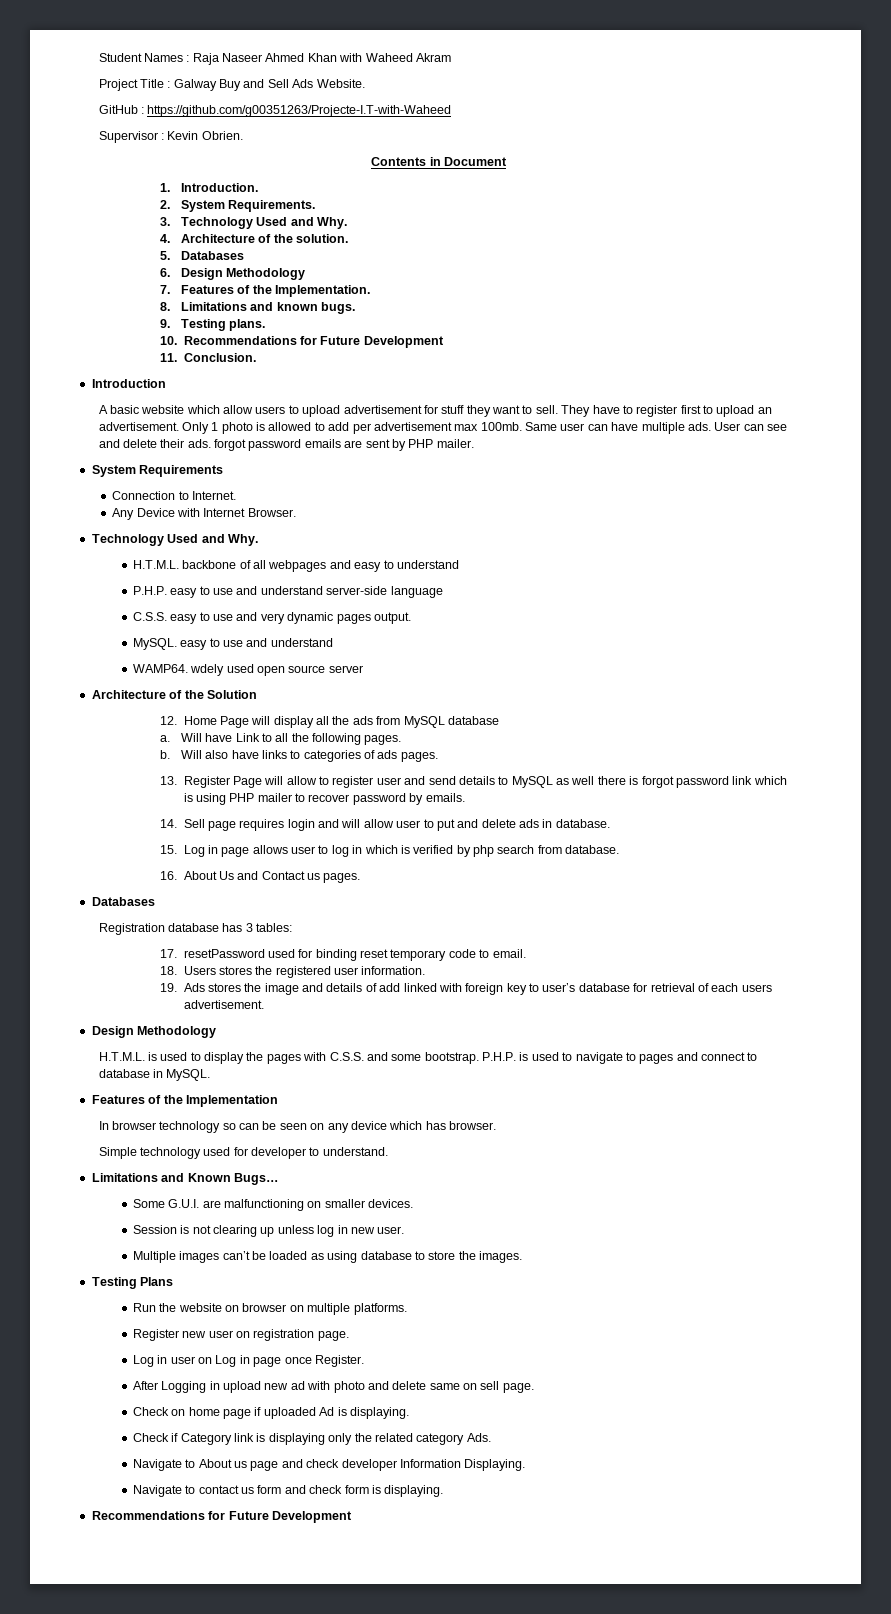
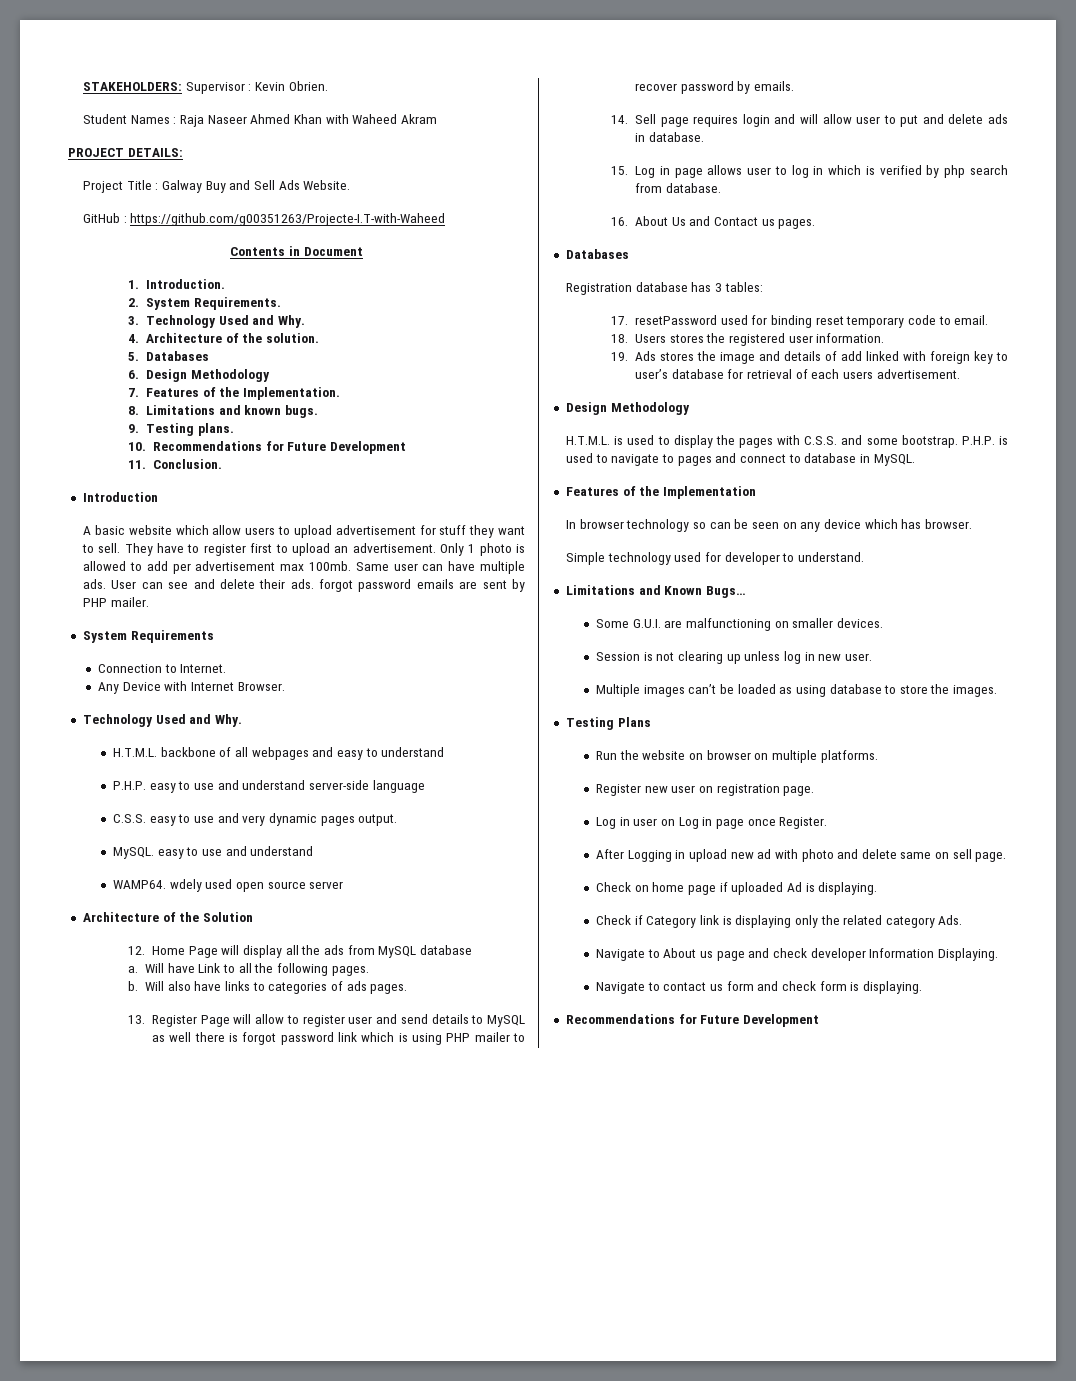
+ STAKEHOLDERS: Supervisor : Kevin Obrien.
+ PROJECT DETAILS:
- Supervisor : Kevin Obrien.

